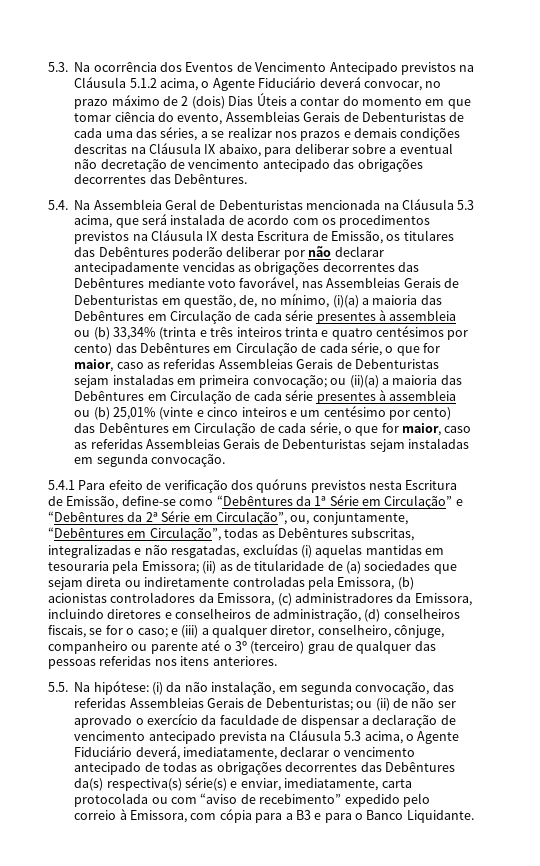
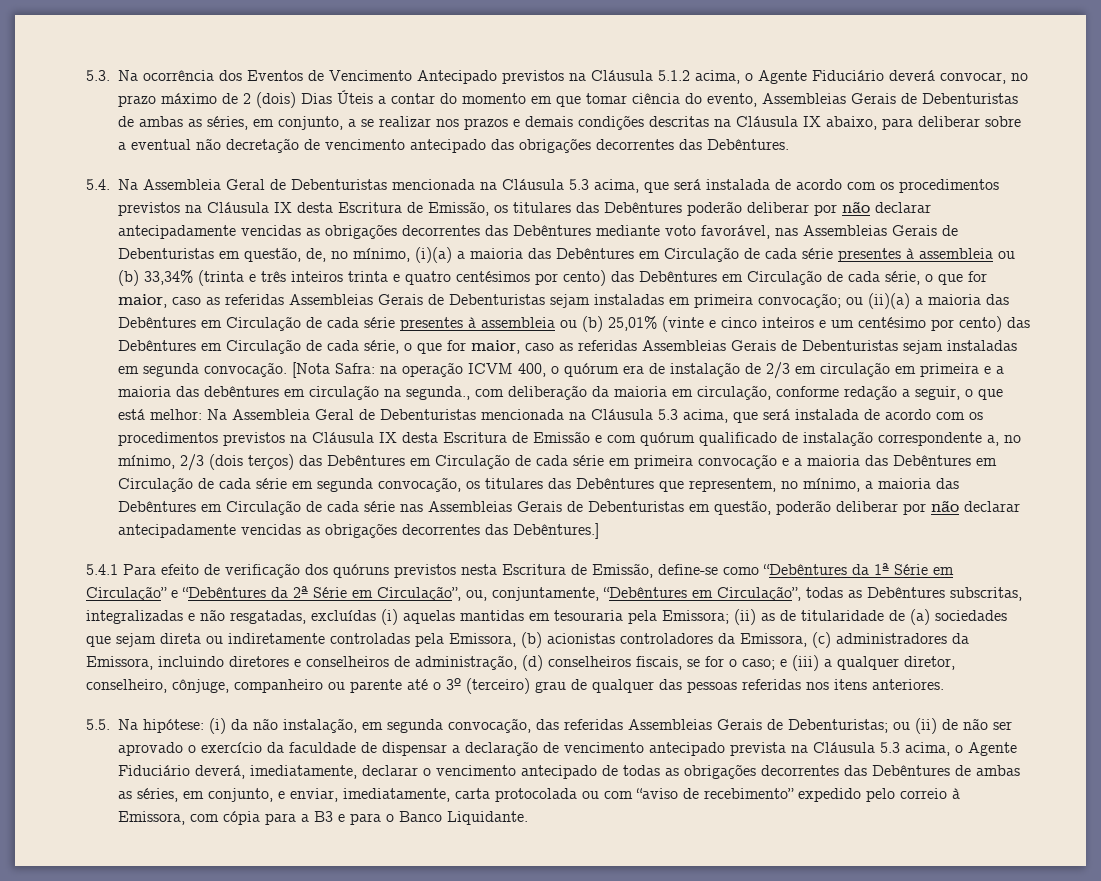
- 5.3. Na ocorrência dos Eventos de Vencimento Antecipado previstos na Cláusula 5.1.2 acima, o Agente Fiduciário deverá convocar, no prazo máximo de 2 (dois) Dias Úteis a contar do momento em que tomar ciência do evento, Assembleias Gerais de Debenturistas de cada uma das séries, a se realizar nos prazos e demais condições descritas na Cláusula IX abaixo, para deliberar sobre a eventual não decretação de vencimento antecipado das obrigações decorrentes das Debêntures.
+ 5.3. Na ocorrência dos Eventos de Vencimento Antecipado previstos na Cláusula 5.1.2 acima, o Agente Fiduciário deverá convocar, no prazo máximo de 2 (dois) Dias Úteis a contar do momento em que tomar ciência do evento, Assembleias Gerais de Debenturistas de ambas as séries, em conjunto, a se realizar nos prazos e demais condições descritas na Cláusula IX abaixo, para deliberar sobre a eventual não decretação de vencimento antecipado das obrigações decorrentes das Debêntures.
+ [Nota Safra: na operação ICVM 400, o quórum era de instalação de 2/3 em circulação em primeira e a maioria das debêntures em circulação na segunda., com deliberação da maioria em circulação, conforme redação a seguir, o que está melhor: Na Assembleia Geral de Debenturistas mencionada na Cláusula 5.3 acima, que será instalada de acordo com os procedimentos previstos na Cláusula IX desta Escritura de Emissão e com quórum qualificado de instalação correspondente a, no mínimo, 2/3 (dois terços) das Debêntures em Circulação de cada série em primeira convocação e a maioria das Debêntures em Circulação de cada série em segunda convocação, os titulares das Debêntures que representem, no mínimo, a maioria das Debêntures em Circulação de cada série nas Assembleias Gerais de Debenturistas em questão, poderão deliberar por não declarar antecipadamente vencidas as obrigações decorrentes das Debêntures.]
- ou (ii) de não ser aprovado o exercício da faculdade de dispensar a declaração de vencimento antecipado prevista na Cláusula 5.3 acima, o Agente Fiduciário deverá, imediatamente, declarar o vencimento antecipado de todas as obrigações decorrentes das Debêntures da(s) respectiva(s) série(s) e enviar, imediatamente, carta protocolada ou com “aviso de recebimento” expedido pelo correio à Emissora, com cópia para a B3 e para o Banco Liquidante.
+ ou (ii) de não ser aprovado o exercício da faculdade de dispensar a declaração de vencimento antecipado prevista na Cláusula 5.3 acima, o Agente Fiduciário deverá, imediatamente, declarar o vencimento antecipado de todas as obrigações decorrentes das Debêntures de ambas as séries, em conjunto, e enviar, imediatamente, carta protocolada ou com “aviso de recebimento” expedido pelo correio à Emissora, com cópia para a B3 e para o Banco Liquidante.

